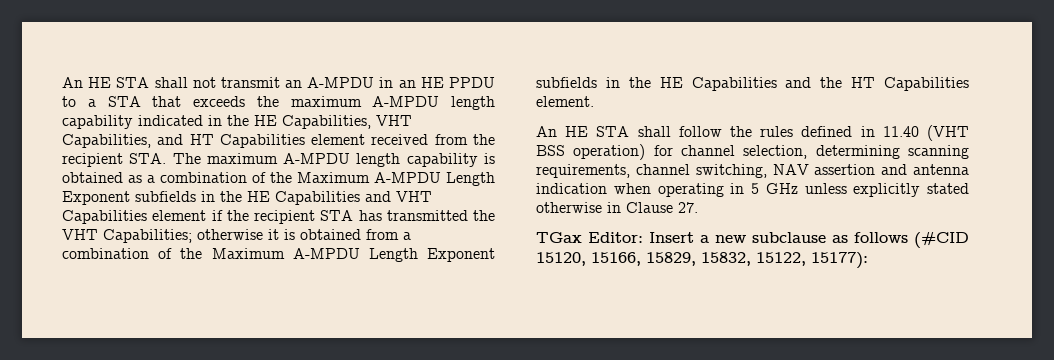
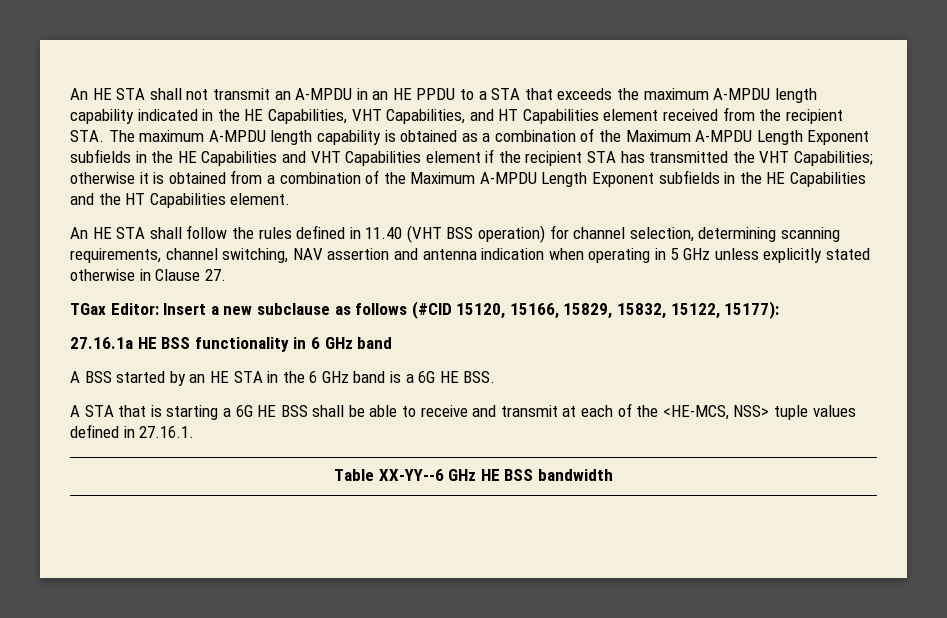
+ 27.16.1a HE BSS functionality in 6 GHz band
+ A BSS started by an HE STA in the 6 GHz band is a 6G HE BSS.
+ A STA that is starting a 6G HE BSS shall be able to receive and transmit at each of the <HE-MCS, NSS> tuple values defined in 27.16.1.
+ Table XX-YY--6 GHz HE BSS bandwidth

